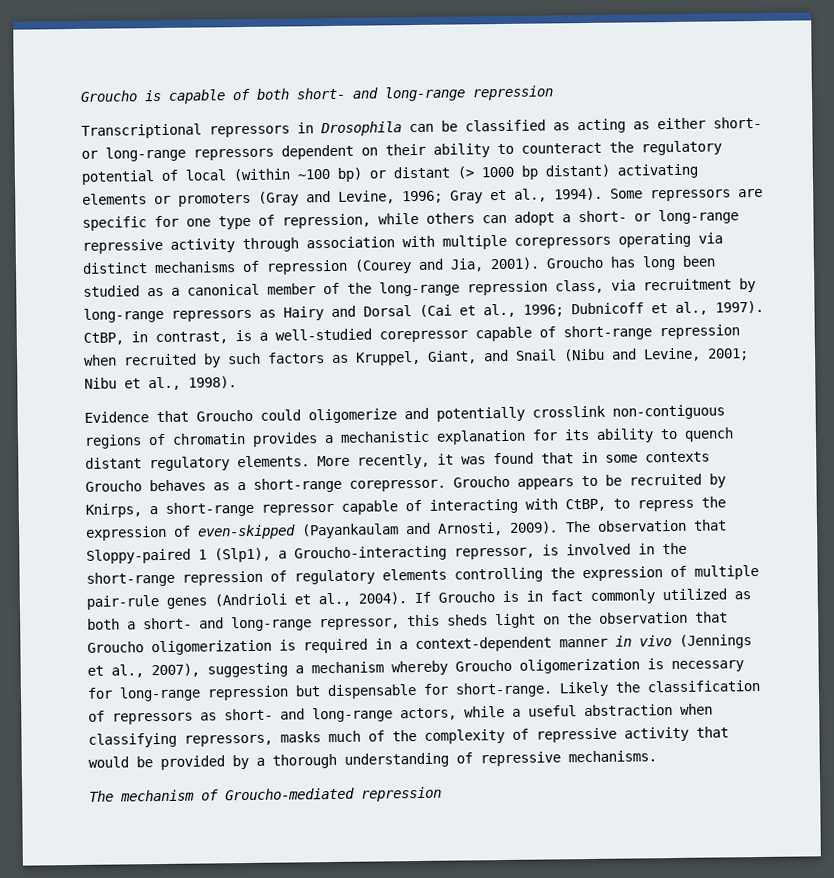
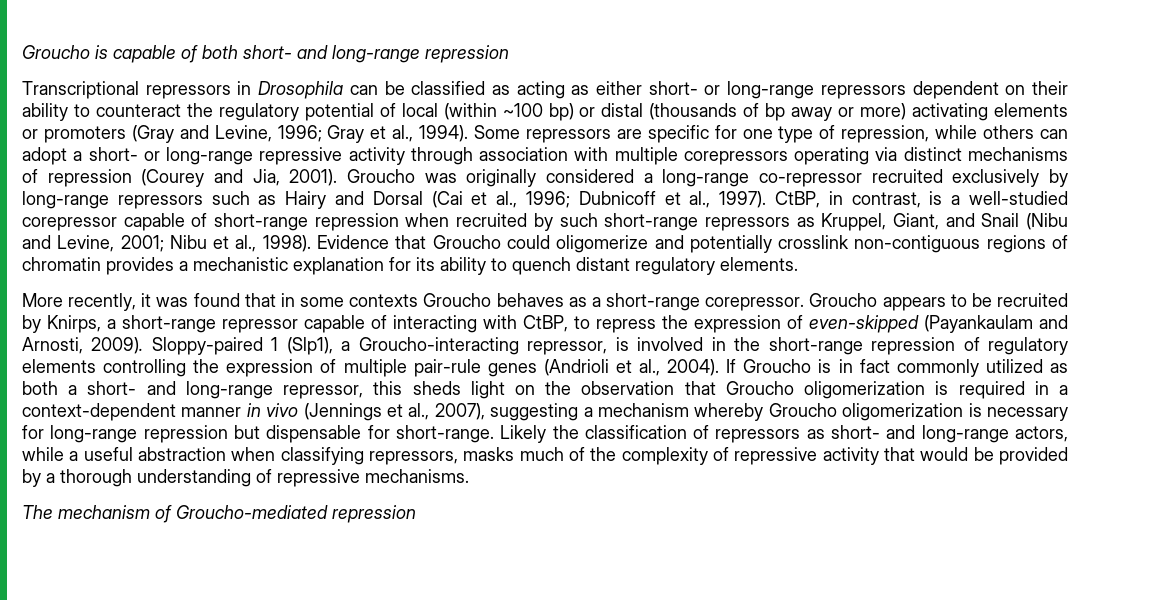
- Transcriptional repressors in Drosophila can be classified as acting as either short- or long-range repressors dependent on their ability to counteract the regulatory potential of local (within ~100 bp) or distant (> 1000 bp distant) activating elements or promoters (Gray and Levine, 1996; Gray et al., 1994).
+ Transcriptional repressors in Drosophila can be classified as acting as either short- or long-range repressors dependent on their ability to counteract the regulatory potential of local (within ~100 bp) or distal (thousands of bp away or more) activating elements or promoters (Gray and Levine, 1996; Gray et al., 1994).
- Groucho has long been studied as a canonical member of the long-range repression class, via recruitment by long-range repressors as Hairy and Dorsal (Cai et al., 1996; Dubnicoff et al., 1997).
+ Groucho was originally considered a long-range co-repressor recruited exclusively by long-range repressors such as Hairy and Dorsal (Cai et al., 1996; Dubnicoff et al., 1997).
- CtBP, in contrast, is a well-studied corepressor capable of short-range repression when recruited by such factors as Kruppel, Giant, and Snail (Nibu and Levine, 2001;
+ CtBP, in contrast, is a well-studied corepressor capable of short-range repression when recruited by such short-range repressors as Kruppel, Giant, and Snail (Nibu and Levine, 2001;
- Nibu et al., 1998).
- Evidence that Groucho could oligomerize and potentially crosslink non-contiguous regions of chromatin provides a mechanistic explanation for its ability to quench distant regulatory elements. More recently, it was found that in some contexts Groucho behaves as a short-range corepressor.
+ Nibu et al., 1998). Evidence that Groucho could oligomerize and potentially crosslink non-contiguous regions of chromatin provides a mechanistic explanation for its ability to quench distant regulatory elements.
+ More recently, it was found that in some contexts Groucho behaves as a short-range corepressor.
- The observation that Sloppy-paired 1 (Slp1), a Groucho-interacting repressor, is involved in the short-range repression of regulatory elements controlling the expression of multiple pair-rule genes (Andrioli et al., 2004).
+ Sloppy-paired 1 (Slp1), a Groucho-interacting repressor, is involved in the short-range repression of regulatory elements controlling the expression of multiple pair-rule genes (Andrioli et al., 2004).

